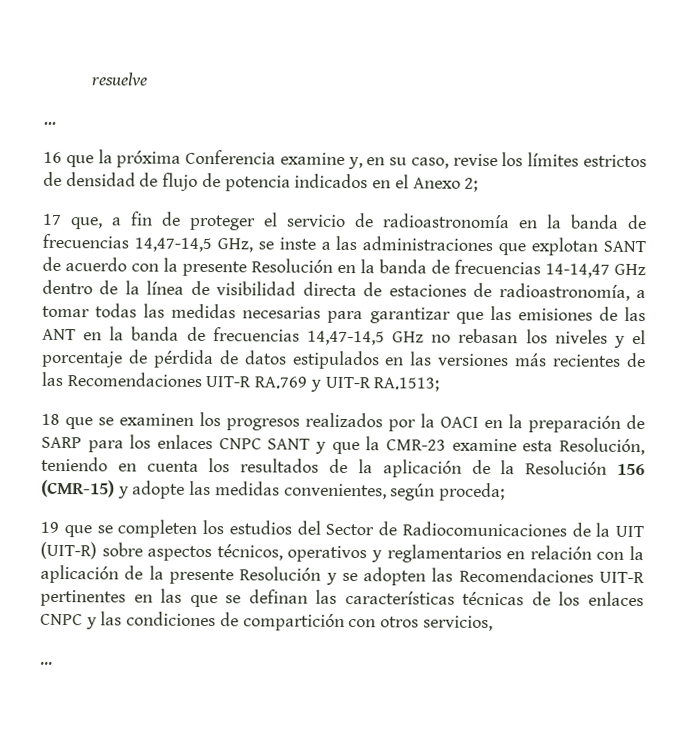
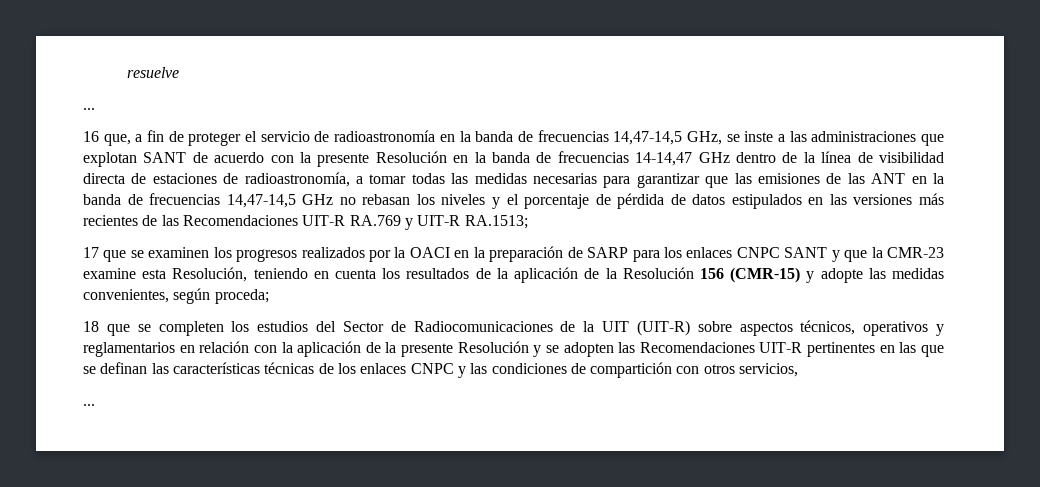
- 16 que la próxima Conferencia examine y, en su caso, revise los límites estrictos de densidad de flujo de potencia indicados en el Anexo 2;
- 17 que, a fin de proteger el servicio de radioastronomía en la banda de frecuencias 14,47-14,5 GHz, se inste a las administraciones que explotan SANT de acuerdo con la presente Resolución en la banda de frecuencias 14-14,47 GHz dentro de la línea de visibilidad directa de estaciones de radioastronomía, a tomar todas las medidas necesarias para garantizar que las emisiones de las ANT en la banda de frecuencias 14,47-14,5 GHz no rebasan los niveles y el porcentaje de pérdida de datos estipulados en las versiones más recientes de las Recomendaciones UIT-R RA.769 y UIT-R RA.1513;
+ 16 que, a fin de proteger el servicio de radioastronomía en la banda de frecuencias 14,47-14,5 GHz, se inste a las administraciones que explotan SANT de acuerdo con la presente Resolución en la banda de frecuencias 14-14,47 GHz dentro de la línea de visibilidad directa de estaciones de radioastronomía, a tomar todas las medidas necesarias para garantizar que las emisiones de las ANT en la banda de frecuencias 14,47-14,5 GHz no rebasan los niveles y el porcentaje de pérdida de datos estipulados en las versiones más recientes de las Recomendaciones UIT-R RA.769 y UIT-R RA.1513;
- 18 que se examinen los progresos realizados por la OACI en la preparación de SARP para los enlaces CNPC SANT y que la CMR-23 examine esta Resolución, teniendo en cuenta los resultados de la aplicación de la Resolución 156 (CMR-15) y adopte las medidas convenientes, según proceda;
+ 17 que se examinen los progresos realizados por la OACI en la preparación de SARP para los enlaces CNPC SANT y que la CMR-23 examine esta Resolución, teniendo en cuenta los resultados de la aplicación de la Resolución 156 (CMR-15) y adopte las medidas convenientes, según proceda;
- 19 que se completen los estudios del Sector de Radiocomunicaciones de la UIT (UIT-R) sobre aspectos técnicos, operativos y reglamentarios en relación con la aplicación de la presente Resolución y se adopten las Recomendaciones UIT-R pertinentes en las que se definan las características técnicas de los enlaces CNPC y las condiciones de compartición con otros servicios,
+ 18 que se completen los estudios del Sector de Radiocomunicaciones de la UIT (UIT-R) sobre aspectos técnicos, operativos y reglamentarios en relación con la aplicación de la presente Resolución y se adopten las Recomendaciones UIT-R pertinentes en las que se definan las características técnicas de los enlaces CNPC y las condiciones de compartición con otros servicios,

